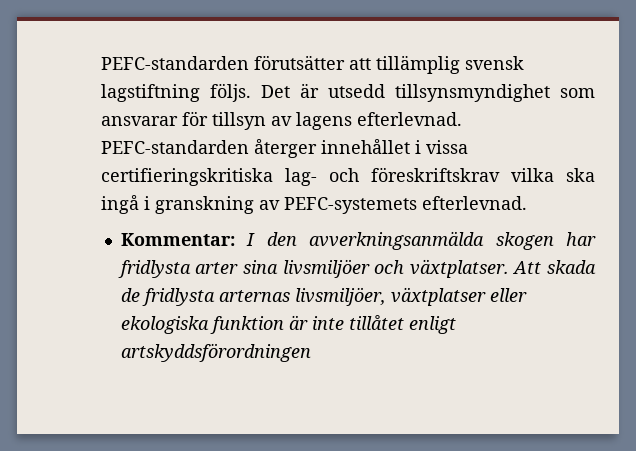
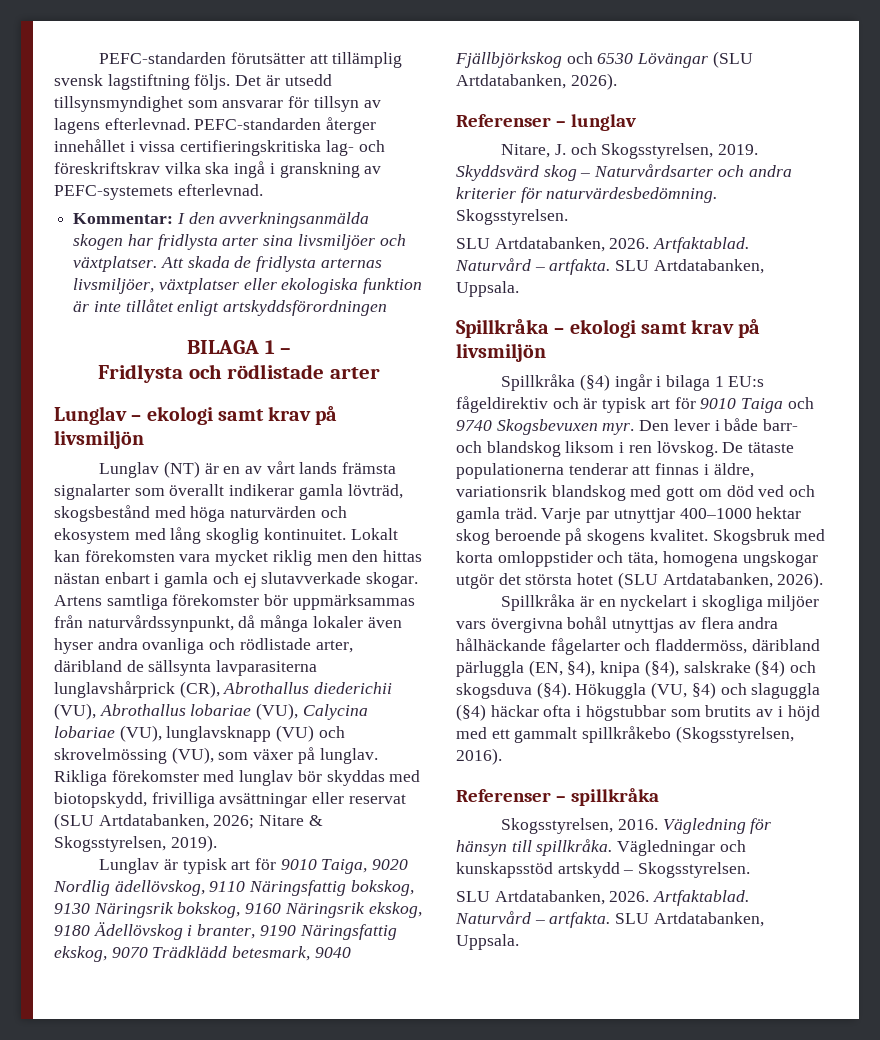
+ BILAGA 1 –
+ Fridlysta och rödlistade arter
+ Lunglav – ekologi samt krav på livsmiljön
+ Lunglav (NT) är en av vårt lands främsta signalarter som överallt indikerar gamla lövträd, skogsbestånd med höga naturvärden och ekosystem med lång skoglig kontinuitet. Lokalt kan förekomsten vara mycket riklig men den hittas nästan enbart i gamla och ej slutavverkade skogar. Artens samtliga förekomster bör uppmärksammas från naturvårdssynpunkt, då många lokaler även hyser andra ovanliga och rödlistade arter, däribland de sällsynta lavparasiterna lunglavshårprick (CR), Abrothallus diederichii (VU), Abrothallus lobariae (VU), Calycina lobariae (VU), lunglavsknapp (VU) och skrovelmössing (VU), som växer på lunglav. Rikliga förekomster med lunglav bör skyddas med biotopskydd, frivilliga avsättningar eller reservat (SLU Artdatabanken, 2026; Nitare & Skogsstyrelsen, 2019).
+ Lunglav är typisk art för 9010 Taiga, 9020 Nordlig ädellövskog, 9110 Näringsfattig bokskog, 9130 Näringsrik bokskog, 9160 Näringsrik ekskog, 9180 Ädellövskog i branter, 9190 Näringsfattig ekskog, 9070 Trädklädd betesmark, 9040 Fjällbjörkskog och 6530 Lövängar (SLU Artdatabanken, 2026).
+ Referenser – lunglav
+ Nitare, J. och Skogsstyrelsen, 2019. Skyddsvärd skog – Naturvårdsarter och andra kriterier för naturvärdesbedömning. Skogsstyrelsen.
+ SLU Artdatabanken, 2026. Artfaktablad. Naturvård – artfakta. SLU Artdatabanken, Uppsala.
+ Spillkråka – ekologi samt krav på livsmiljön
+ Spillkråka (§4) ingår i bilaga 1 EU:s fågeldirektiv och är typisk art för 9010 Taiga och 9740 Skogsbevuxen myr. Den lever i både barr- och blandskog liksom i ren lövskog. De tätaste populationerna tenderar att finnas i äldre, variationsrik blandskog med gott om död ved och gamla träd. Varje par utnyttjar 400–1000 hektar skog beroende på skogens kvalitet. Skogsbruk med korta omloppstider och täta, homogena ungskogar utgör det största hotet (SLU Artdatabanken, 2026).
+ Spillkråka är en nyckelart i skogliga miljöer vars övergivna bohål utnyttjas av flera andra hålhäckande fågelarter och fladdermöss, däribland pärluggla (EN, §4), knipa (§4), salskrake (§4) och skogsduva (§4). Hökuggla (VU, §4) och slaguggla (§4) häckar ofta i högstubbar som brutits av i höjd med ett gammalt spillkråkebo (Skogsstyrelsen, 2016).
+ Referenser – spillkråka
+ Skogsstyrelsen, 2016. Vägledning för hänsyn till spillkråka. Vägledningar och kunskapsstöd artskydd – Skogsstyrelsen.
+ SLU Artdatabanken, 2026. Artfaktablad. Naturvård – artfakta. SLU Artdatabanken, Uppsala.

